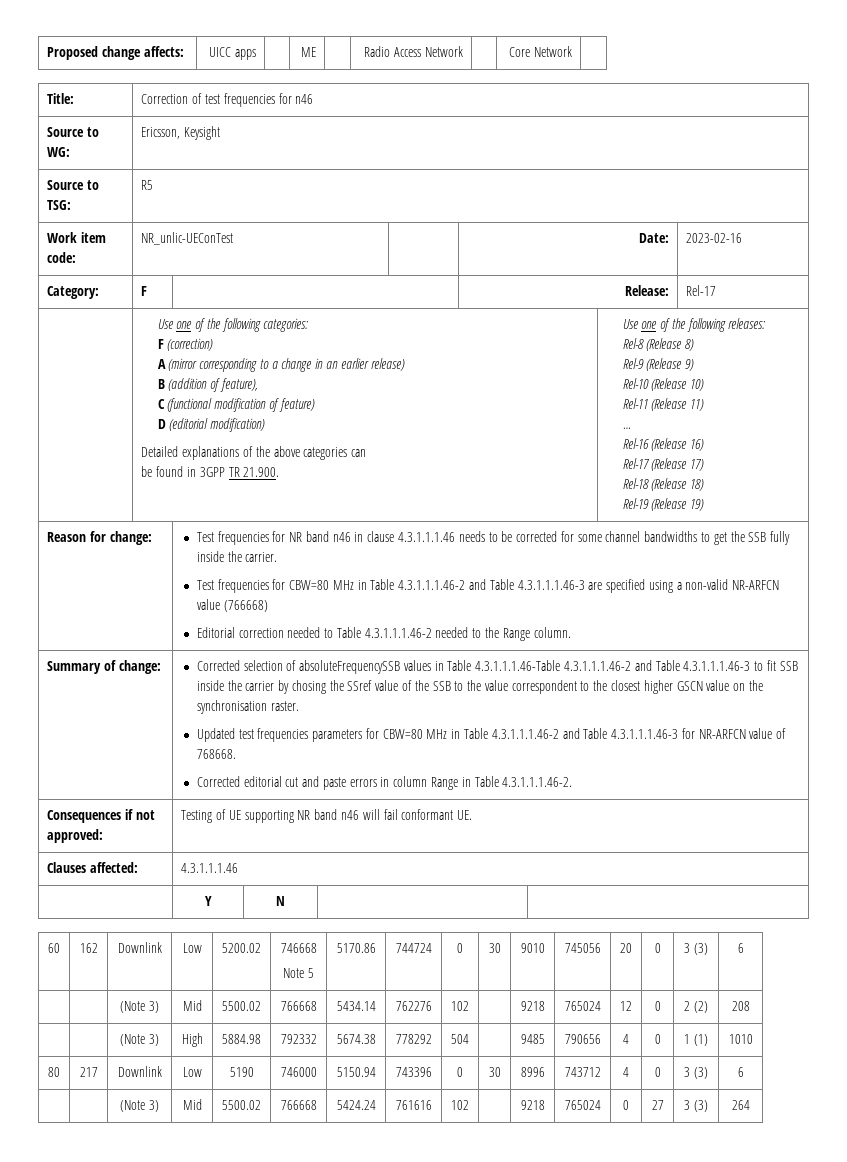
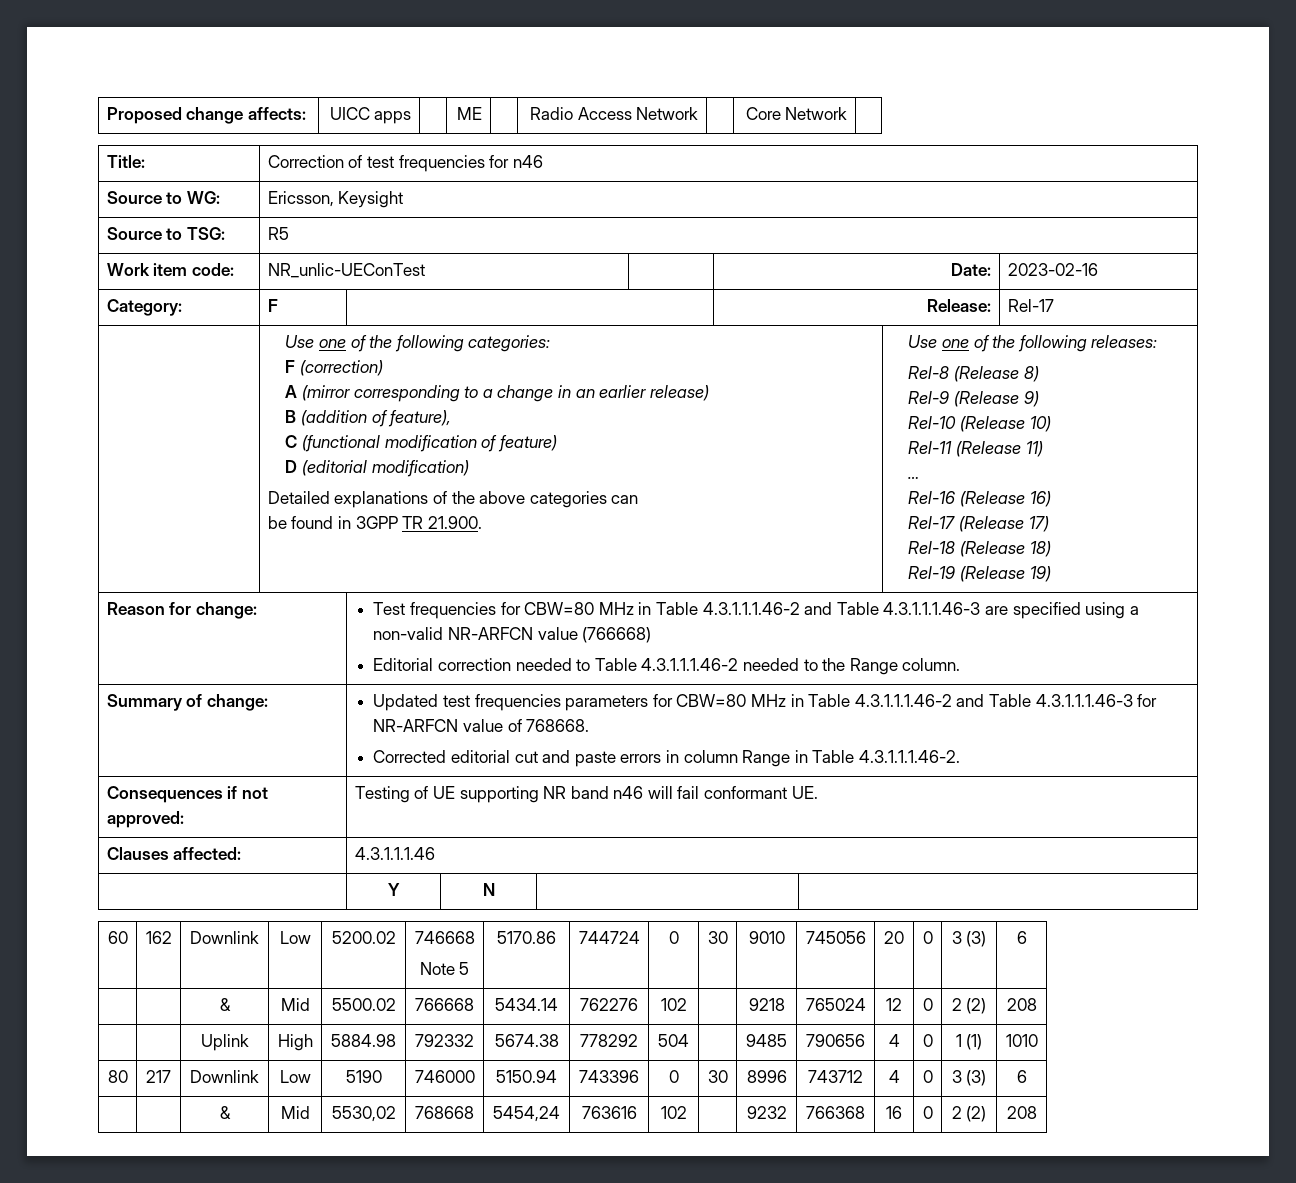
- Test frequencies for NR band n46 in clause 4.3.1.1.1.46 needs to be corrected for some channel bandwidths to get the SSB fully inside the carrier.
- Corrected selection of absoluteFrequencySSB values in Table 4.3.1.1.1.46-Table 4.3.1.1.1.46-2 and Table 4.3.1.1.1.46-3 to fit SSB inside the carrier by chosing the SSref value of the SSB to the value correspondent to the closest higher GSCN value on the synchronisation raster.
- | | (Note 3) | Mid | 5500.02 | 766668 | 5434.14 | 762276 | 102 | | 9218 | 765024 | 12 | 0 | 2 (2) | 208
+ | | & | Mid | 5500.02 | 766668 | 5434.14 | 762276 | 102 | | 9218 | 765024 | 12 | 0 | 2 (2) | 208
- | | (Note 3) | High | 5884.98 | 792332 | 5674.38 | 778292 | 504 | | 9485 | 790656 | 4 | 0 | 1 (1) | 1010
+ | | Uplink | High | 5884.98 | 792332 | 5674.38 | 778292 | 504 | | 9485 | 790656 | 4 | 0 | 1 (1) | 1010
- | | (Note 3) | Mid | 5500.02 | 766668 | 5424.24 | 761616 | 102 | | 9218 | 765024 | 0 | 27 | 3 (3) | 264
+ | | & | Mid | 5530,02 | 768668 | 5454,24 | 763616 | 102 | | 9232 | 766368 | 16 | 0 | 2 (2) | 208

